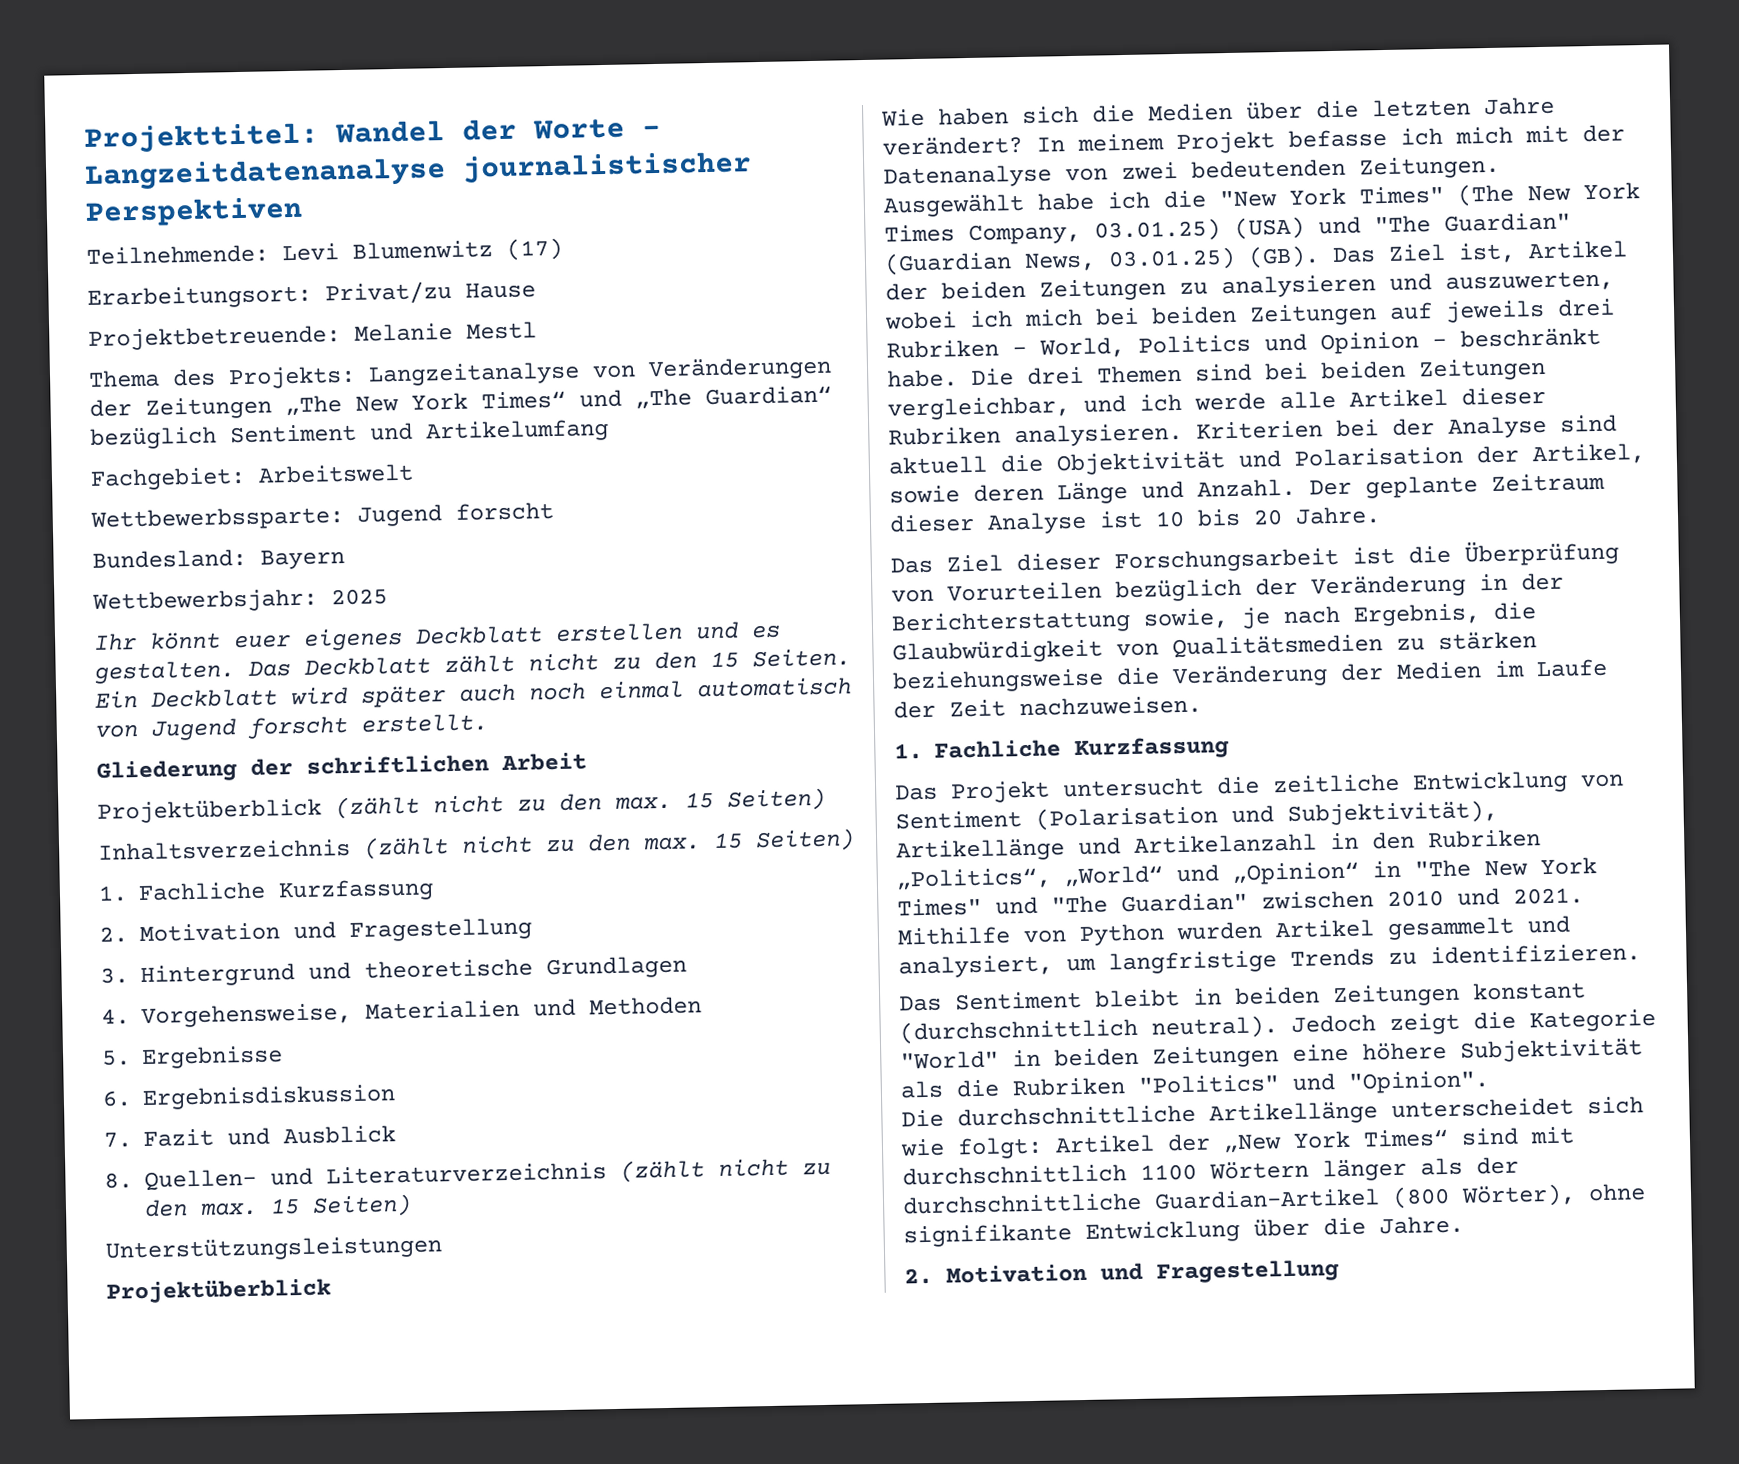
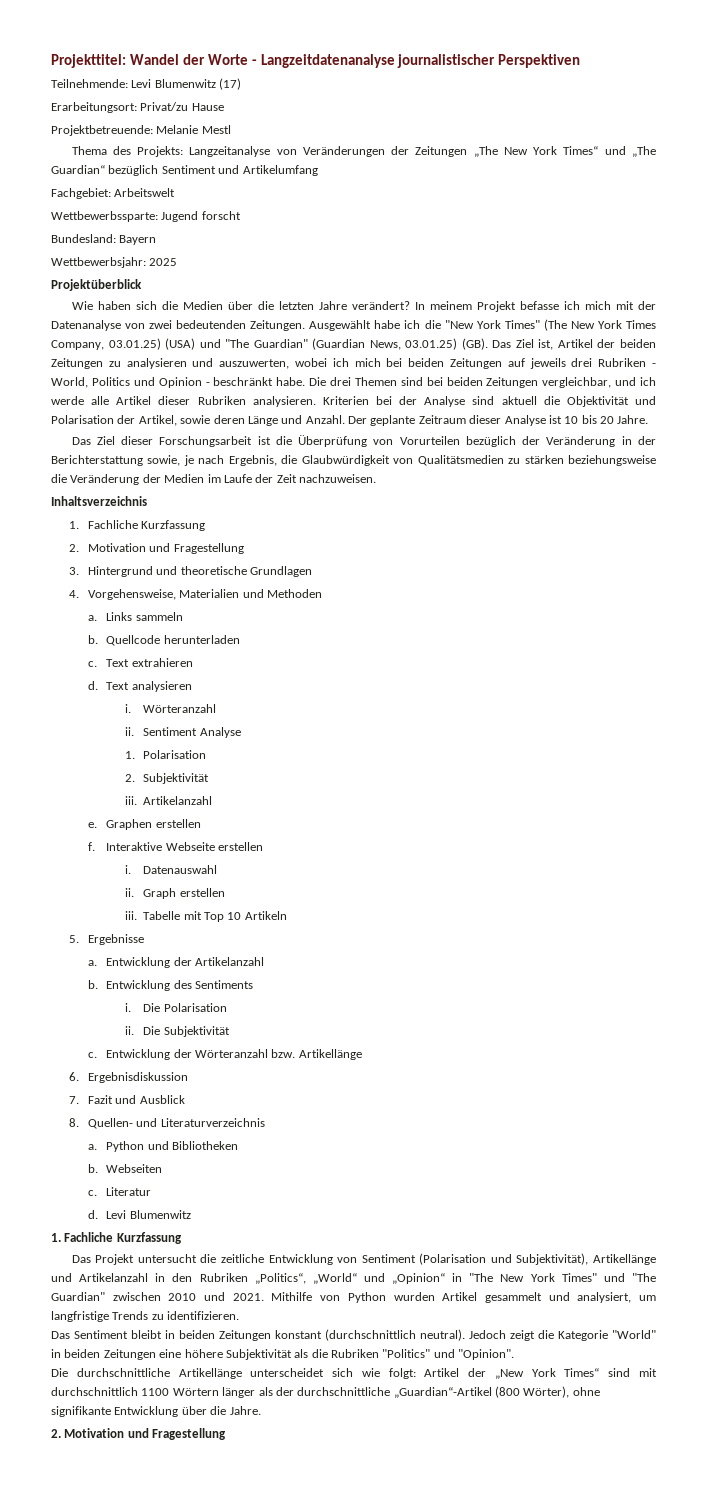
- Ihr könnt euer eigenes Deckblatt erstellen und es gestalten. Das Deckblatt zählt nicht zu den 15 Seiten. Ein Deckblatt wird später auch noch einmal automatisch von Jugend forscht erstellt.
- Gliederung der schriftlichen Arbeit
- Projektüberblick (zählt nicht zu den max. 15 Seiten)
- Inhaltsverzeichnis (zählt nicht zu den max. 15 Seiten)
- 1. Fachliche Kurzfassung
- 2. Motivation und Fragestellung
- 3. Hintergrund und theoretische Grundlagen
- 4. Vorgehensweise, Materialien und Methoden
- 5. Ergebnisse
- 6. Ergebnisdiskussion
- 7. Fazit und Ausblick
- 8. Quellen- und Literaturverzeichnis (zählt nicht zu den max. 15 Seiten)
- Unterstützungsleistungen
  Das Ziel dieser Forschungsarbeit ist die Überprüfung von Vorurteilen bezüglich der Veränderung in der Berichterstattung sowie, je nach Ergebnis, die Glaubwürdigkeit von Qualitätsmedien zu stärken beziehungsweise die Veränderung der Medien im Laufe der Zeit nachzuweisen.
+ Inhaltsverzeichnis
+ 1. Fachliche Kurzfassung
+ 2. Motivation und Fragestellung
+ 3. Hintergrund und theoretische Grundlagen
+ 4. Vorgehensweise, Materialien und Methoden
+ a. Links sammeln
+ b. Quellcode herunterladen
+ c. Text extrahieren
+ d. Text analysieren
+ i. Wörteranzahl
+ ii. Sentiment Analyse
+ 1. Polarisation
+ 2. Subjektivität
+ iii. Artikelanzahl
+ e. Graphen erstellen
+ f. Interaktive Webseite erstellen
+ i. Datenauswahl
+ ii. Graph erstellen
+ iii. Tabelle mit Top 10 Artikeln
+ 5. Ergebnisse
+ a. Entwicklung der Artikelanzahl
+ b. Entwicklung des Sentiments
+ i. Die Polarisation
+ ii. Die Subjektivität
+ c. Entwicklung der Wörteranzahl bzw. Artikellänge
+ 6. Ergebnisdiskussion
+ 7. Fazit und Ausblick
+ 8. Quellen- und Literaturverzeichnis
+ a. Python und Bibliotheken
+ b. Webseiten
+ c. Literatur
+ d. Levi Blumenwitz
- Die durchschnittliche Artikellänge unterscheidet sich wie folgt: Artikel der „New York Times“ sind mit durchschnittlich 1100 Wörtern länger als der durchschnittliche Guardian-Artikel (800 Wörter), ohne signifikante Entwicklung über die Jahre.
+ Die durchschnittliche Artikellänge unterscheidet sich wie folgt: Artikel der „New York Times“ sind mit durchschnittlich 1100 Wörtern länger als der durchschnittliche „Guardian“-Artikel (800 Wörter), ohne signifikante Entwicklung über die Jahre.

